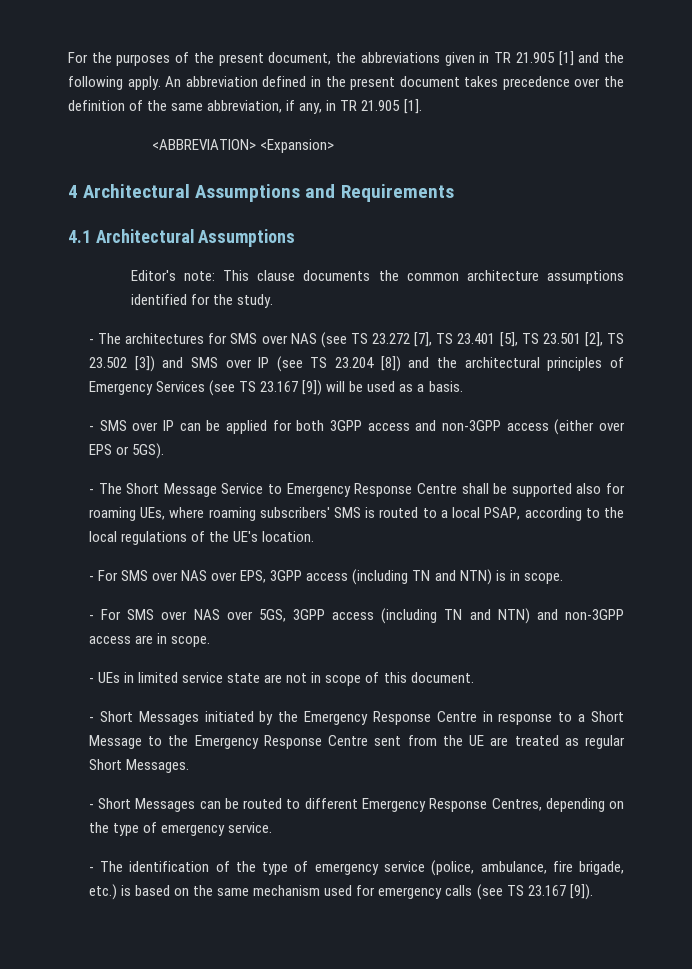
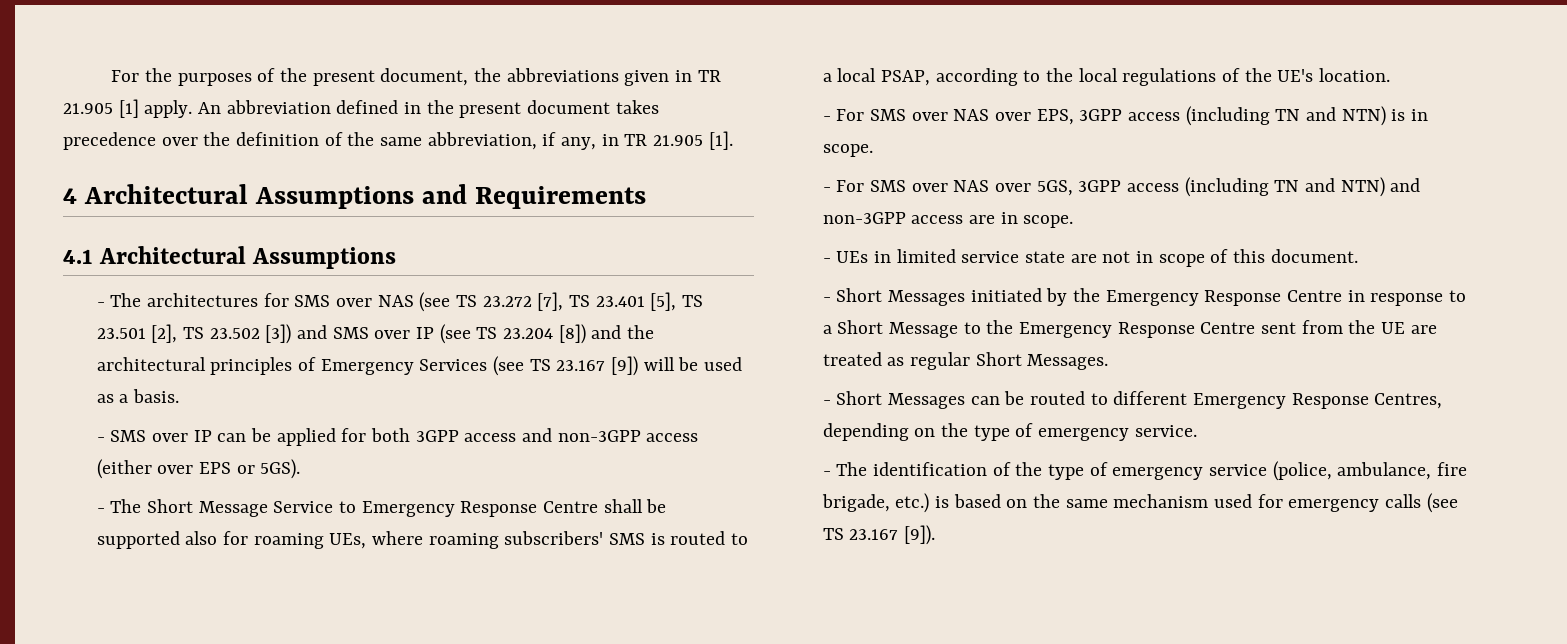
- For the purposes of the present document, the abbreviations given in TR 21.905 [1] and the following apply.
+ For the purposes of the present document, the abbreviations given in TR 21.905 [1] apply.
- <ABBREVIATION> <Expansion>
- Editor's note: This clause documents the common architecture assumptions identified for the study.

